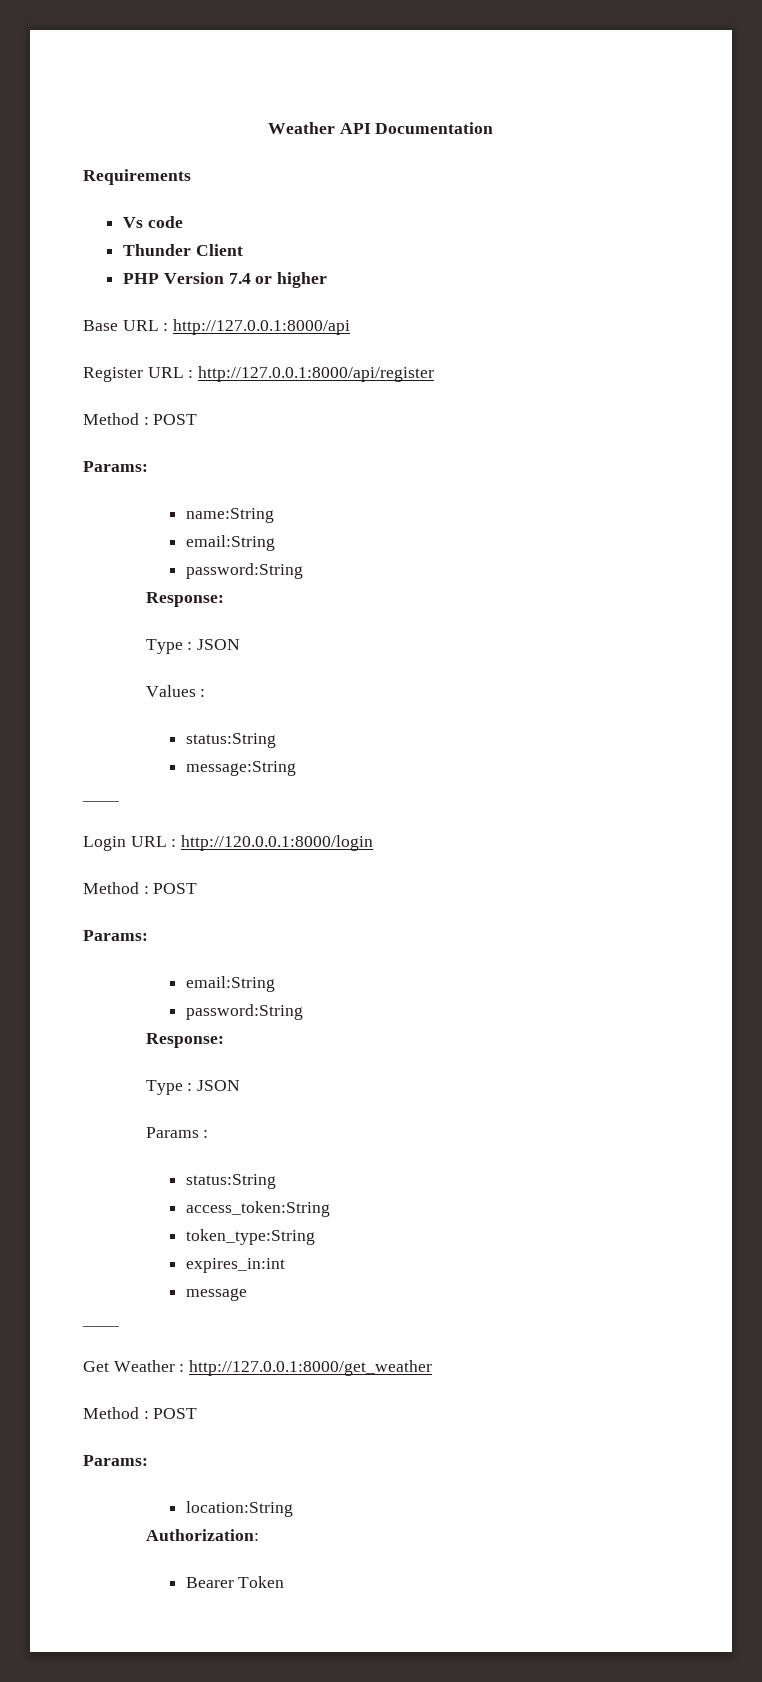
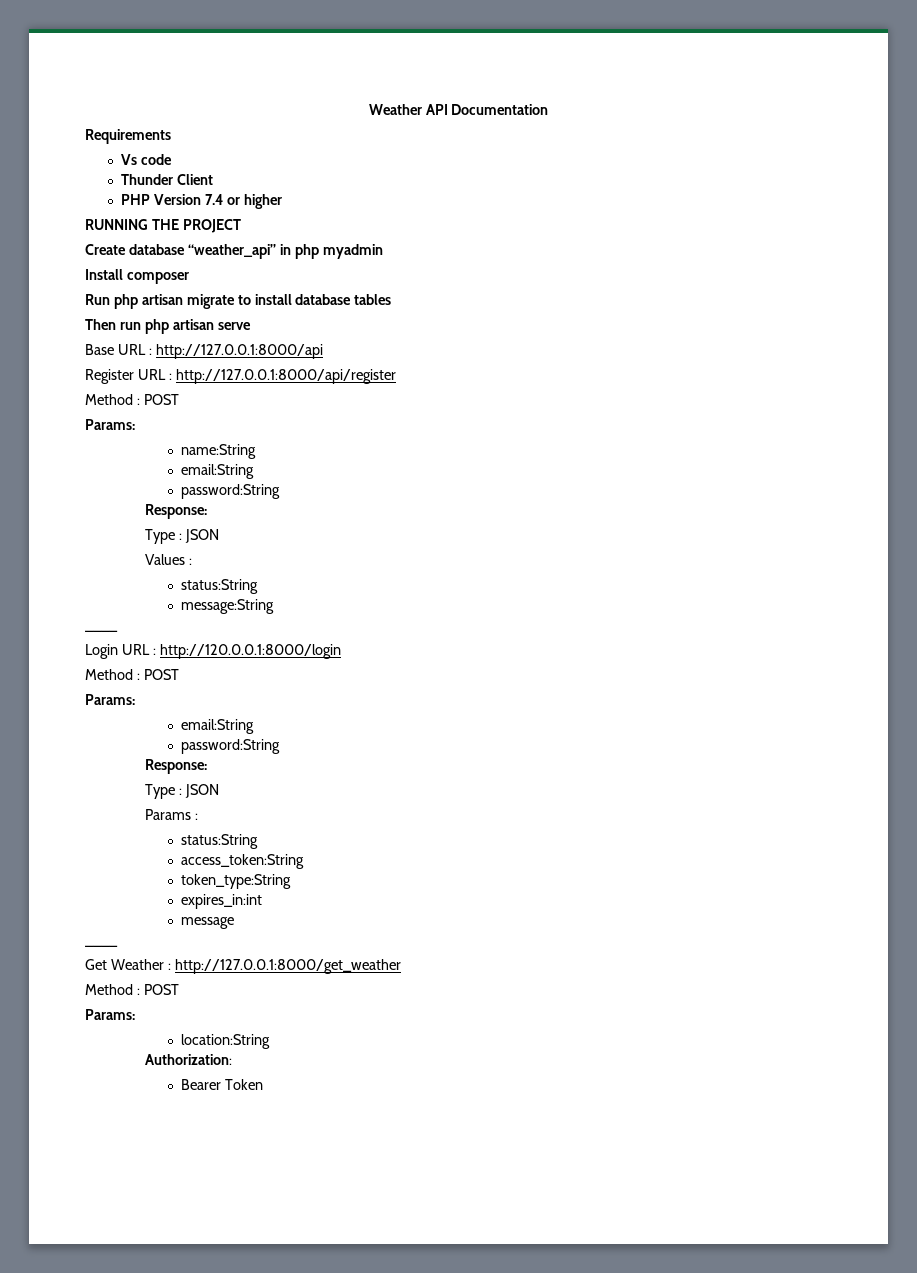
+ RUNNING THE PROJECT
+ Create database “weather_api” in php myadmin
+ Install composer
+ Run php artisan migrate to install database tables
+ Then run php artisan serve

